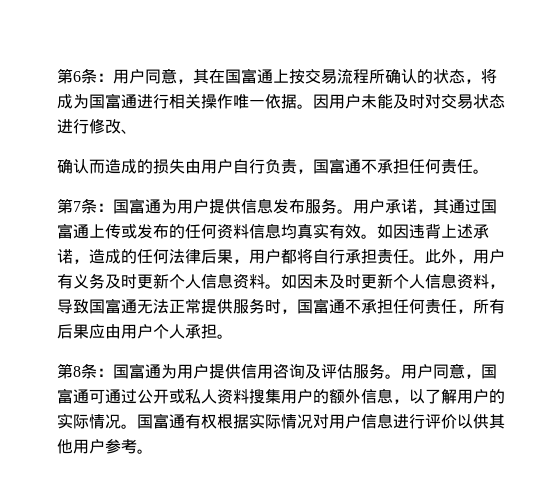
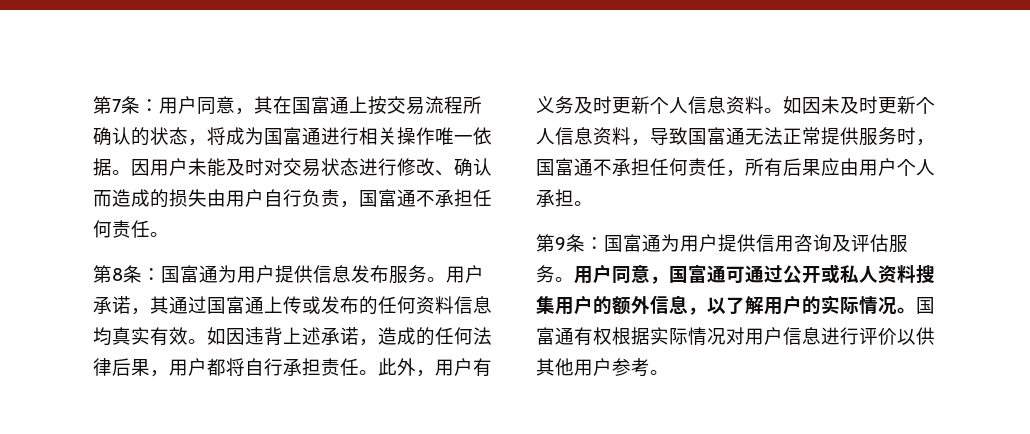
- 第6条：用户同意，其在国富通上按交易流程所确认的状态，将成为国富通进行相关操作唯一依据。
+ 第7条：用户同意，其在国富通上按交易流程所确认的状态，将成为国富通进行相关操作唯一依据。
- 因用户未能及时对交易状态进行修改、
- 确认而造成的损失由用户自行负责，国富通不承担任何责任。
+ 因用户未能及时对交易状态进行修改、确认而造成的损失由用户自行负责，国富通不承担任何责任。
- 第7条：国富通为用户提供信息发布服务。
+ 第8条：国富通为用户提供信息发布服务。
- 第8条：国富通为用户提供信用咨询及评估服务。
+ 第9条：国富通为用户提供信用咨询及评估服务。

